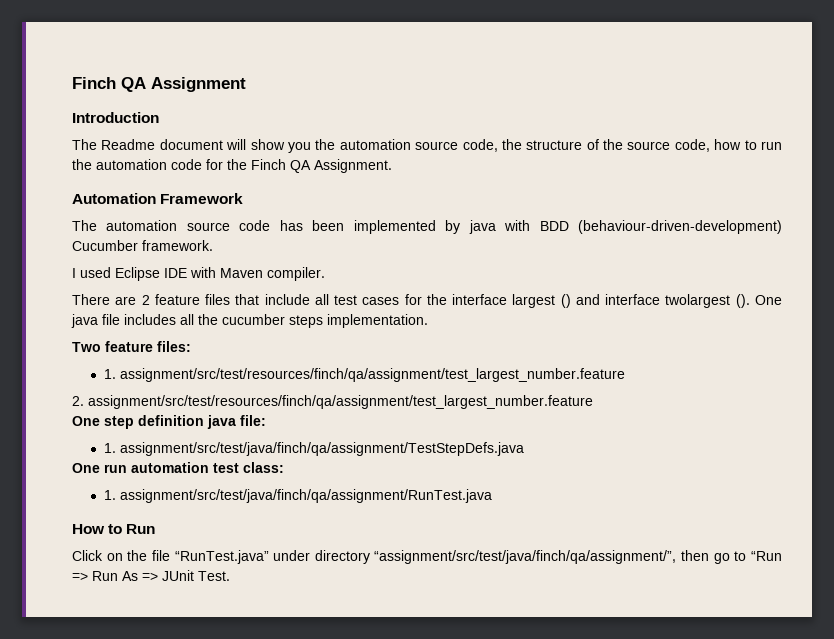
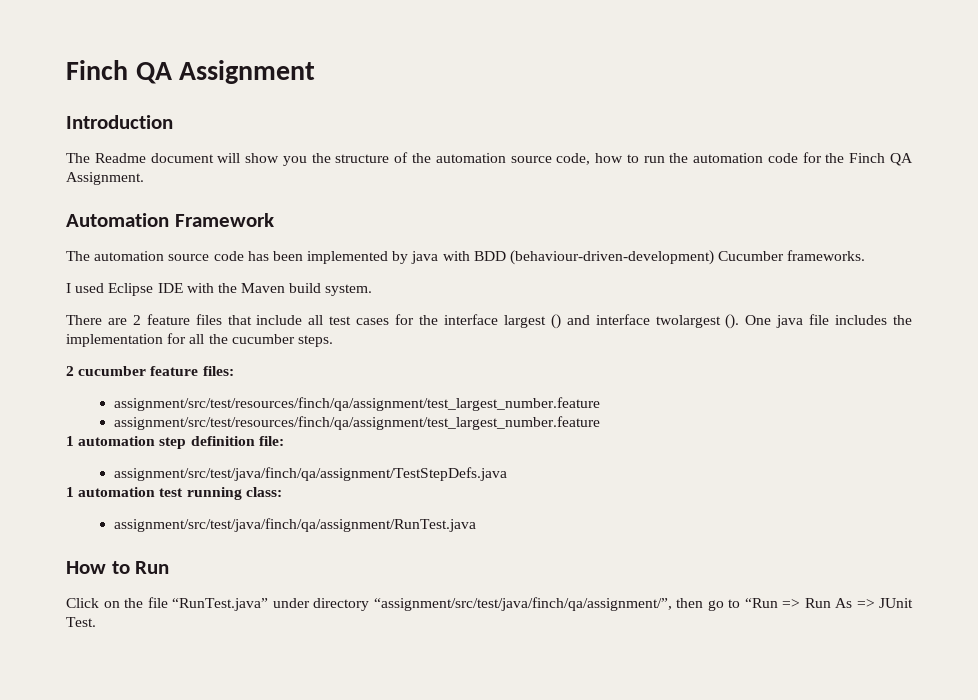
- The Readme document will show you the automation source code, the structure of the source code, how to run the automation code for the Finch QA Assignment.
+ The Readme document will show you the structure of the automation source code, how to run the automation code for the Finch QA Assignment.
- The automation source code has been implemented by java with BDD (behaviour-driven-development) Cucumber framework.
+ The automation source code has been implemented by java with BDD (behaviour-driven-development) Cucumber frameworks.
- I used Eclipse IDE with Maven compiler.
+ I used Eclipse IDE with the Maven build system.
- One java file includes all the cucumber steps implementation.
- Two feature files:
- 1. assignment/src/test/resources/finch/qa/assignment/test_largest_number.feature
- 2. assignment/src/test/resources/finch/qa/assignment/test_largest_number.feature
- One step definition java file:
+ One java file includes the implementation for all the cucumber steps.
+ 2 cucumber feature files:
+ assignment/src/test/resources/finch/qa/assignment/test_largest_number.feature
+ assignment/src/test/resources/finch/qa/assignment/test_largest_number.feature
+ 1 automation step definition file:
- 1. assignment/src/test/java/finch/qa/assignment/TestStepDefs.java
+ assignment/src/test/java/finch/qa/assignment/TestStepDefs.java
- One run automation test class:
+ 1 automation test running class:
- 1. assignment/src/test/java/finch/qa/assignment/RunTest.java
+ assignment/src/test/java/finch/qa/assignment/RunTest.java

